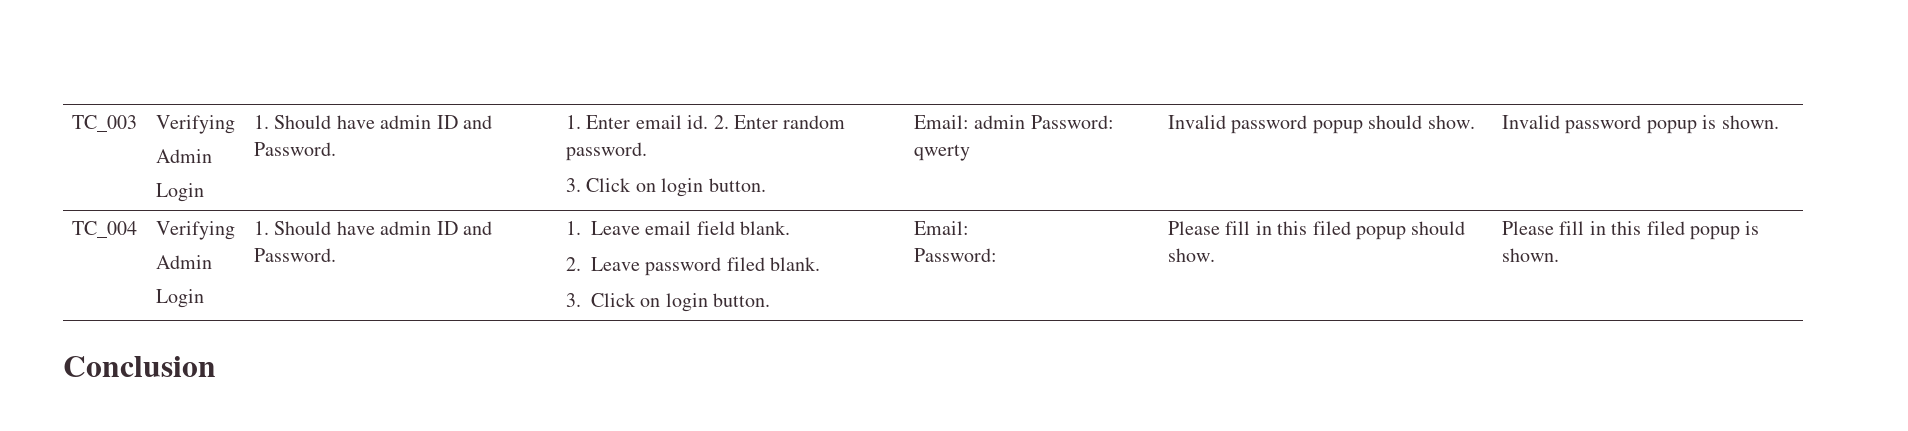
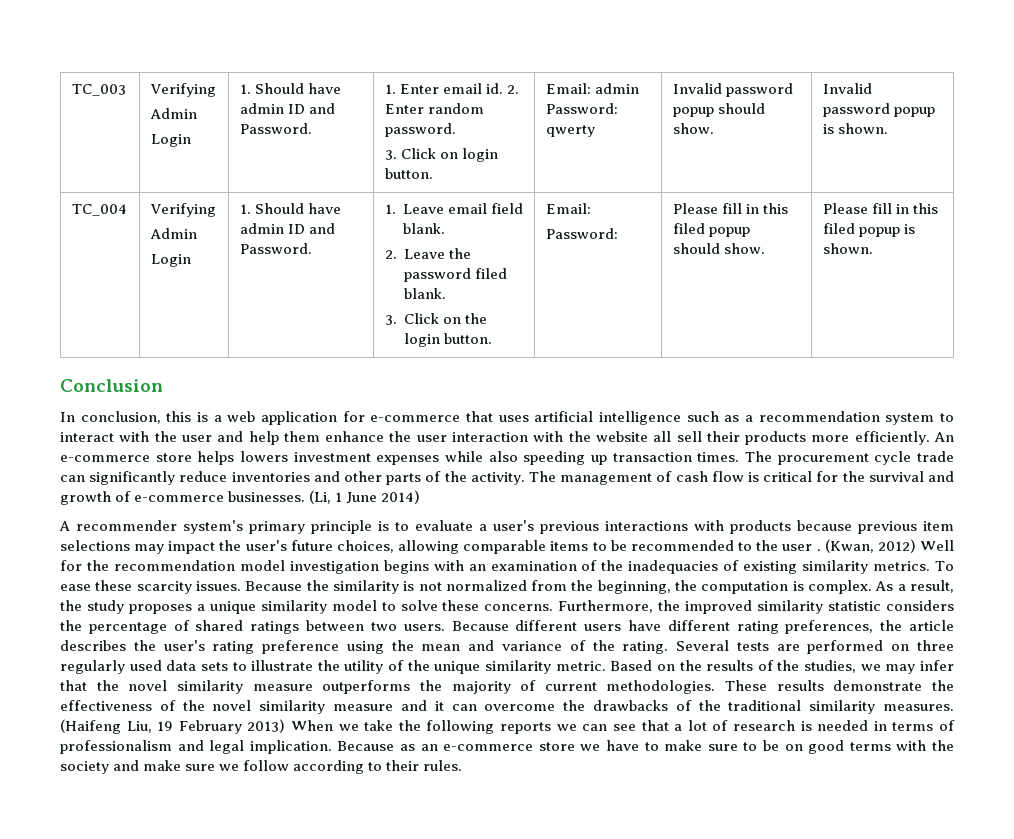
- 2. Leave password filed blank.
- 3. Click on login button.
+ 2. Leave the password filed blank.
+ 3. Click on the login button.
+ In conclusion, this is a web application for e-commerce that uses artificial intelligence such as a recommendation system to interact with the user and help them enhance the user interaction with the website all sell their products more efficiently. An e-commerce store helps lowers investment expenses while also speeding up transaction times. The procurement cycle trade can significantly reduce inventories and other parts of the activity. The management of cash flow is critical for the survival and growth of e-commerce businesses. (Li, 1 June 2014)
+ A recommender system's primary principle is to evaluate a user's previous interactions with products because previous item selections may impact the user's future choices, allowing comparable items to be recommended to the user . (Kwan, 2012) Well for the recommendation model investigation begins with an examination of the inadequacies of existing similarity metrics. To ease these scarcity issues. Because the similarity is not normalized from the beginning, the computation is complex. As a result, the study proposes a unique similarity model to solve these concerns. Furthermore, the improved similarity statistic considers the percentage of shared ratings between two users. Because different users have different rating preferences, the article describes the user's rating preference using the mean and variance of the rating. Several tests are performed on three regularly used data sets to illustrate the utility of the unique similarity metric. Based on the results of the studies, we may infer that the novel similarity measure outperforms the majority of current methodologies. These results demonstrate the effectiveness of the novel similarity measure and it can overcome the drawbacks of the traditional similarity measures. (Haifeng Liu, 19 February 2013) When we take the following reports we can see that a lot of research is needed in terms of professionalism and legal implication. Because as an e-commerce store we have to make sure to be on good terms with the society and make sure we follow according to their rules.

